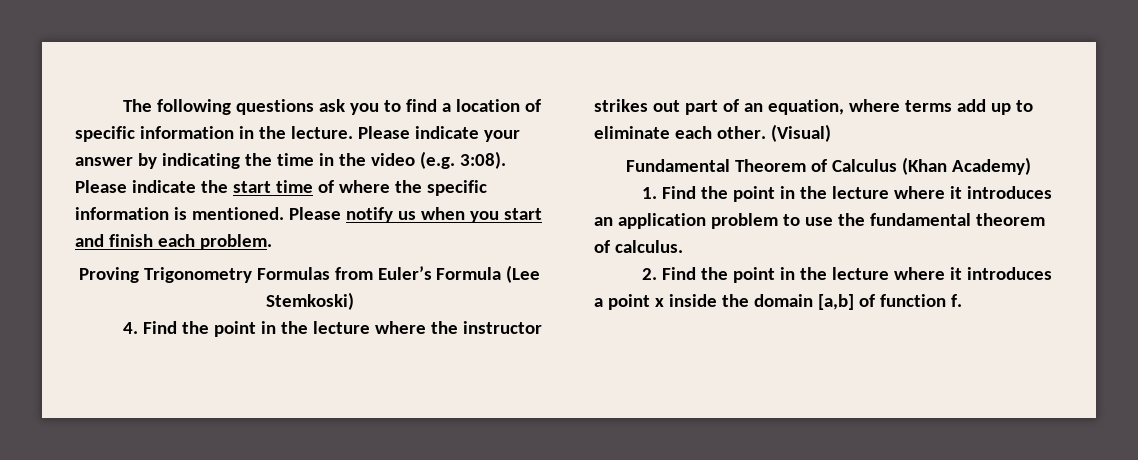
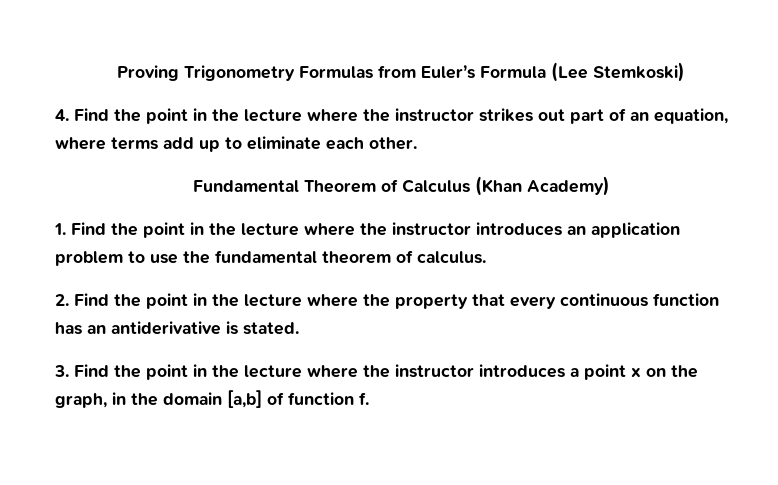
- The following questions ask you to find a location of specific information in the lecture. Please indicate your answer by indicating the time in the video (e.g. 3:08). Please indicate the start time of where the specific information is mentioned. Please notify us when you start and finish each problem.
- (Visual)
- 1. Find the point in the lecture where it introduces an application problem to use the fundamental theorem of calculus.
+ 1. Find the point in the lecture where the instructor introduces an application problem to use the fundamental theorem of calculus.
- 2. Find the point in the lecture where it introduces a point x inside the domain [a,b] of function f.
+ 2. Find the point in the lecture where the property that every continuous function has an antiderivative is stated.
+ 3. Find the point in the lecture where the instructor introduces a point x on the graph, in the domain [a,b] of function f.

